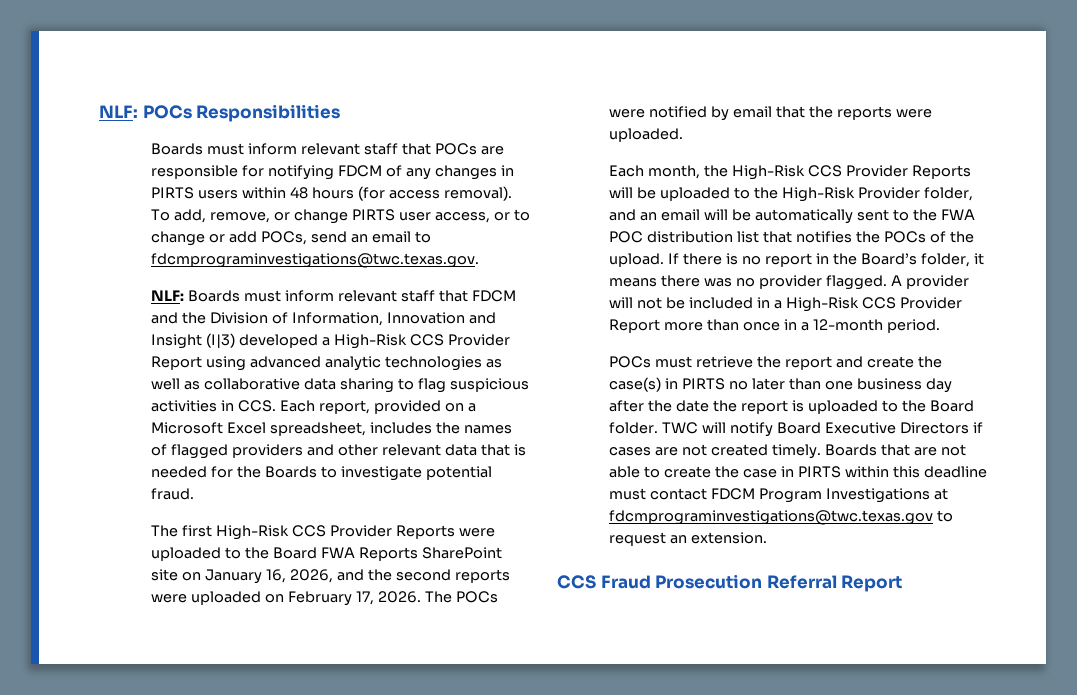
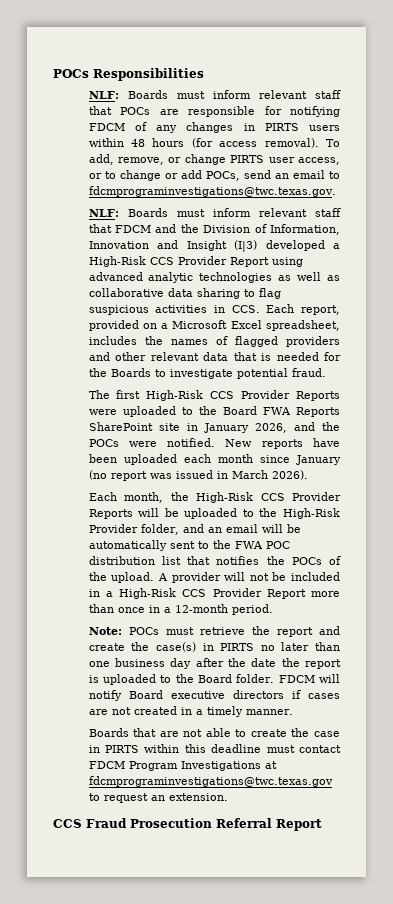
- NLF: POCs Responsibilities
+ POCs Responsibilities
- Boards must inform relevant staff that POCs are responsible for notifying FDCM of any changes in PIRTS users within 48 hours (for access removal).
+ NLF: Boards must inform relevant staff that POCs are responsible for notifying FDCM of any changes in PIRTS users within 48 hours (for access removal).
- The first High-Risk CCS Provider Reports were uploaded to the Board FWA Reports SharePoint site on January 16, 2026, and the second reports were uploaded on February 17, 2026. The POCs were notified by email that the reports were uploaded.
+ The first High-Risk CCS Provider Reports were uploaded to the Board FWA Reports SharePoint site in January 2026, and the POCs were notified. New reports have been uploaded each month since January (no report was issued in March 2026).
- If there is no report in the Board’s folder, it means there was no provider flagged.
- POCs must retrieve the report and create the case(s) in PIRTS no later than one business day after the date the report is uploaded to the Board folder.
+ Note: POCs must retrieve the report and create the case(s) in PIRTS no later than one business day after the date the report is uploaded to the Board folder.
- TWC will notify Board Executive Directors if cases are not created timely. Boards that are not able to create the case in PIRTS within this deadline must contact FDCM Program Investigations at fdcmprograminvestigations@twc.texas.gov to request an extension.
+ FDCM will notify Board executive directors if cases are not created in a timely manner.
+ Boards that are not able to create the case in PIRTS within this deadline must contact FDCM Program Investigations at fdcmprograminvestigations@twc.texas.gov to request an extension.

